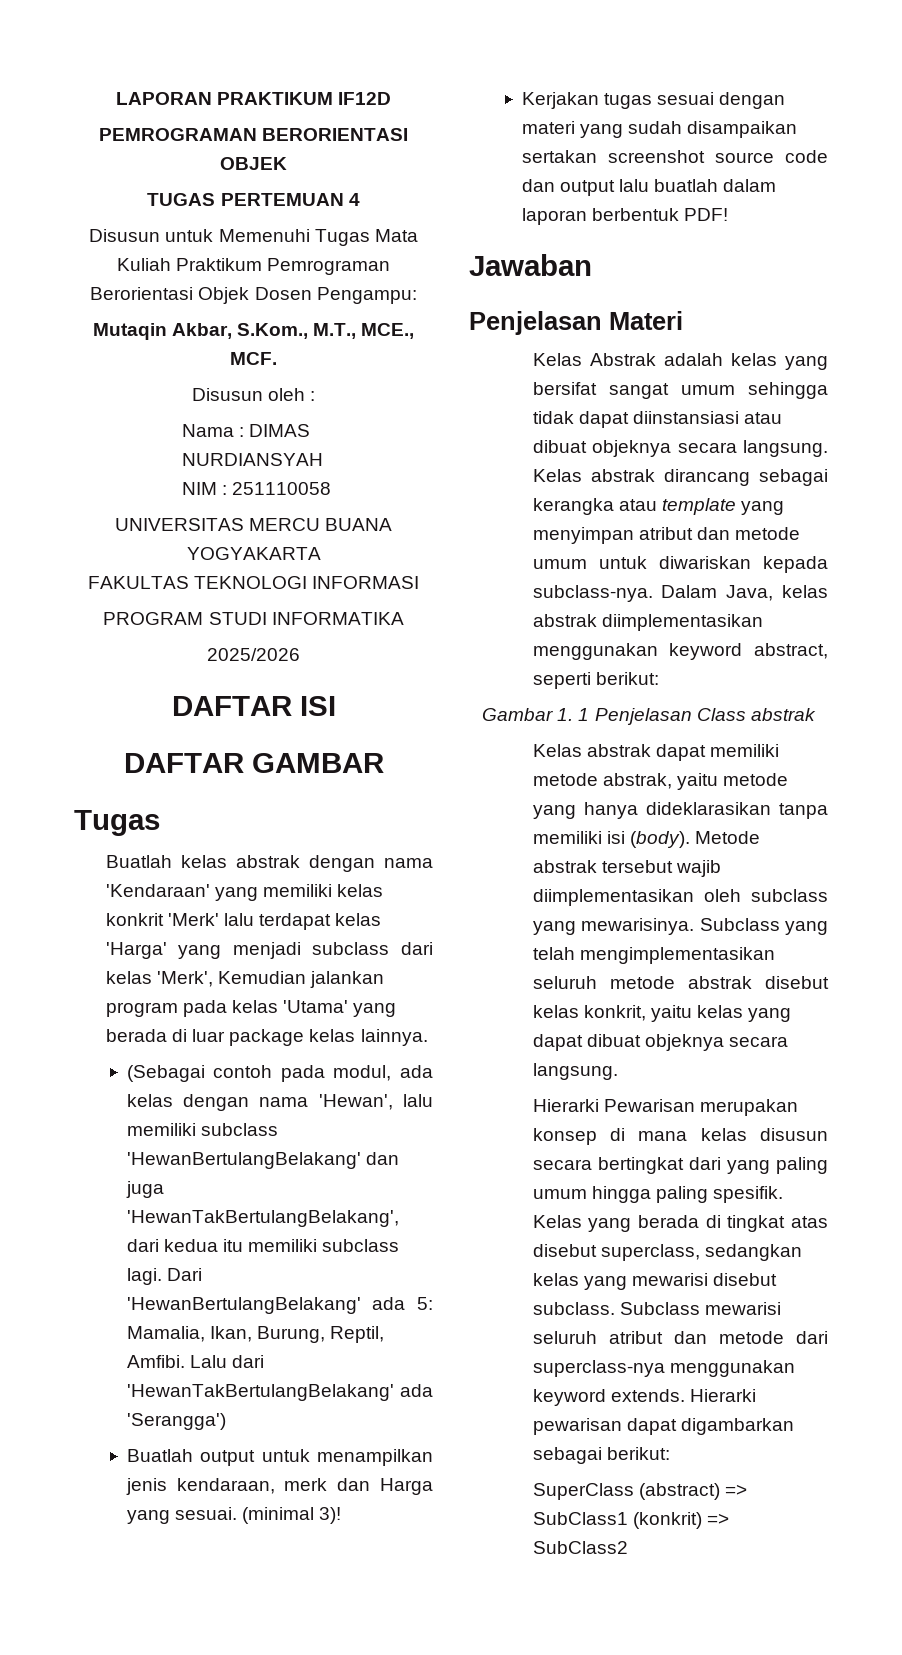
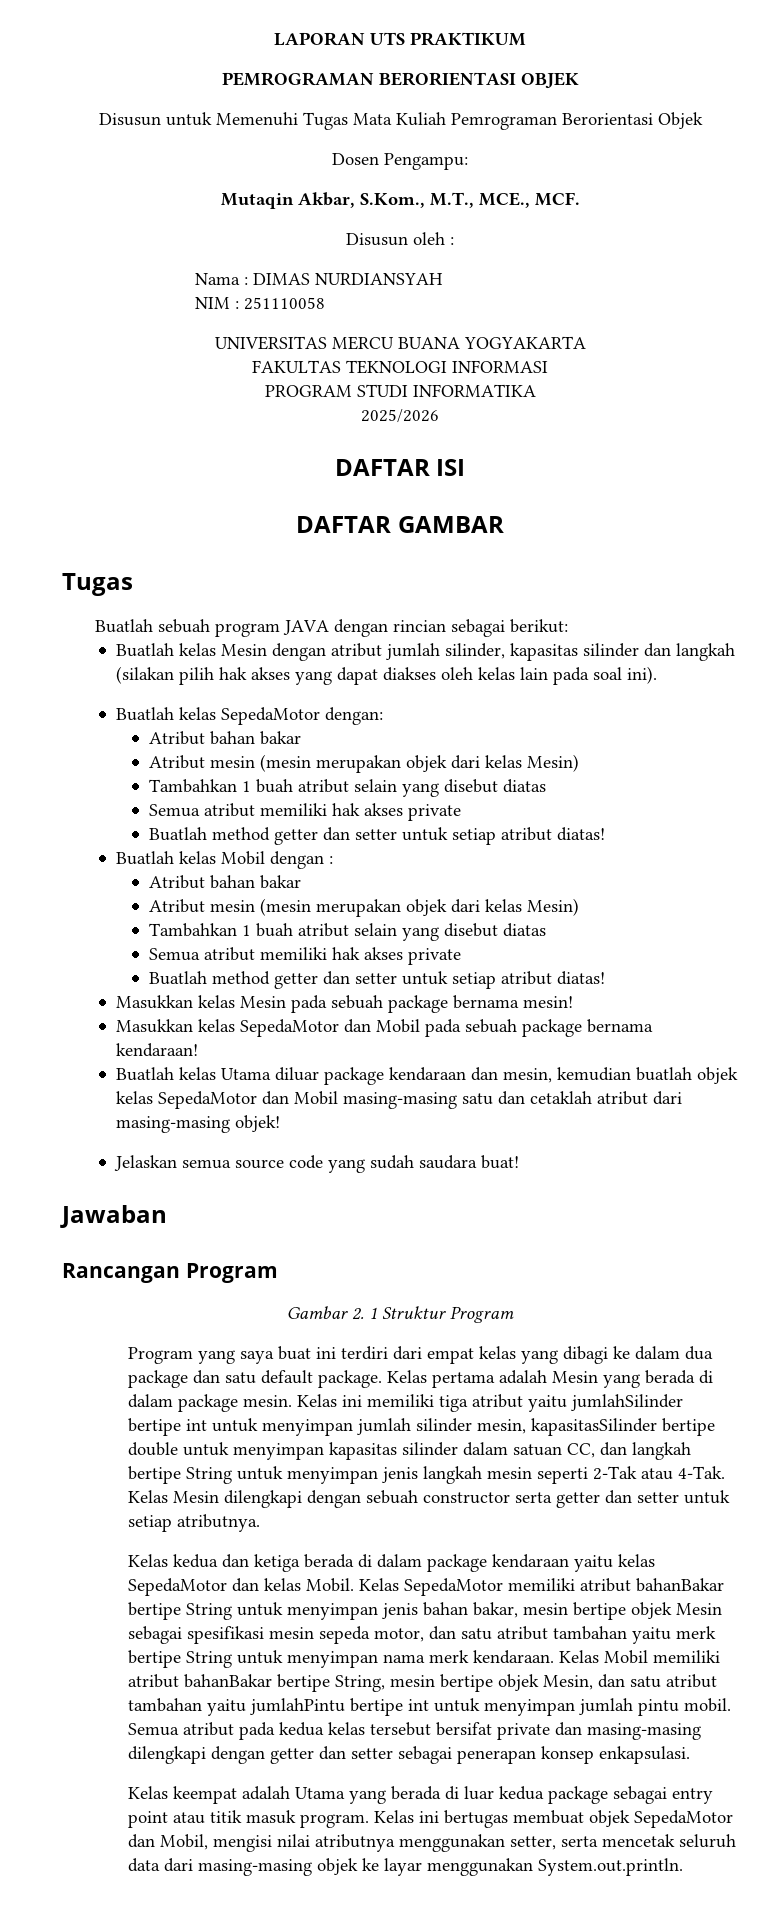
- LAPORAN PRAKTIKUM IF12D
+ LAPORAN UTS PRAKTIKUM
- TUGAS PERTEMUAN 4
- Disusun untuk Memenuhi Tugas Mata Kuliah Praktikum Pemrograman Berorientasi Objek Dosen Pengampu:
+ Disusun untuk Memenuhi Tugas Mata Kuliah Pemrograman Berorientasi Objek
+ Dosen Pengampu:
- Buatlah kelas abstrak dengan nama 'Kendaraan' yang memiliki kelas konkrit 'Merk' lalu terdapat kelas 'Harga' yang menjadi subclass dari kelas 'Merk', Kemudian jalankan program pada kelas 'Utama' yang berada di luar package kelas lainnya.
- (Sebagai contoh pada modul, ada kelas dengan nama 'Hewan', lalu memiliki subclass 'HewanBertulangBelakang' dan juga 'HewanTakBertulangBelakang', dari kedua itu memiliki subclass lagi. Dari 'HewanBertulangBelakang' ada 5: Mamalia, Ikan, Burung, Reptil, Amfibi. Lalu dari 'HewanTakBertulangBelakang' ada 'Serangga')
- Buatlah output untuk menampilkan jenis kendaraan, merk dan Harga yang sesuai. (minimal 3)!
- Kerjakan tugas sesuai dengan materi yang sudah disampaikan sertakan screenshot source code dan output lalu buatlah dalam laporan berbentuk PDF!
+ Buatlah sebuah program JAVA dengan rincian sebagai berikut:
+ Buatlah kelas Mesin dengan atribut jumlah silinder, kapasitas silinder dan langkah (silakan pilih hak akses yang dapat diakses oleh kelas lain pada soal ini).
+ Buatlah kelas SepedaMotor dengan:
+ Atribut bahan bakar
+ Atribut mesin (mesin merupakan objek dari kelas Mesin)
+ Tambahkan 1 buah atribut selain yang disebut diatas
+ Semua atribut memiliki hak akses private
+ Buatlah method getter dan setter untuk setiap atribut diatas!
+ Buatlah kelas Mobil dengan :
+ Atribut bahan bakar
+ Atribut mesin (mesin merupakan objek dari kelas Mesin)
+ Tambahkan 1 buah atribut selain yang disebut diatas
+ Semua atribut memiliki hak akses private
+ Buatlah method getter dan setter untuk setiap atribut diatas!
+ Masukkan kelas Mesin pada sebuah package bernama mesin!
+ Masukkan kelas SepedaMotor dan Mobil pada sebuah package bernama kendaraan!
+ Buatlah kelas Utama diluar package kendaraan dan mesin, kemudian buatlah objek kelas SepedaMotor dan Mobil masing-masing satu dan cetaklah atribut dari masing-masing objek!
+ Jelaskan semua source code yang sudah saudara buat!
  Jawaban
- Penjelasan Materi
- Kelas Abstrak adalah kelas yang bersifat sangat umum sehingga tidak dapat diinstansiasi atau dibuat objeknya secara langsung. Kelas abstrak dirancang sebagai kerangka atau template yang menyimpan atribut dan metode umum untuk diwariskan kepada subclass-nya. Dalam Java, kelas abstrak diimplementasikan menggunakan keyword abstract, seperti berikut:
- Gambar 1. 1 Penjelasan Class abstrak
- Kelas abstrak dapat memiliki metode abstrak, yaitu metode yang hanya dideklarasikan tanpa memiliki isi (body). Metode abstrak tersebut wajib diimplementasikan oleh subclass yang mewarisinya. Subclass yang telah mengimplementasikan seluruh metode abstrak disebut kelas konkrit, yaitu kelas yang dapat dibuat objeknya secara langsung.
- Hierarki Pewarisan merupakan konsep di mana kelas disusun secara bertingkat dari yang paling umum hingga paling spesifik. Kelas yang berada di tingkat atas disebut superclass, sedangkan kelas yang mewarisi disebut subclass. Subclass mewarisi seluruh atribut dan metode dari superclass-nya menggunakan keyword extends. Hierarki pewarisan dapat digambarkan sebagai berikut:
- SuperClass (abstract) => SubClass1 (konkrit) => SubClass2
+ Rancangan Program
+ Gambar 2. 1 Struktur Program
+ Program yang saya buat ini terdiri dari empat kelas yang dibagi ke dalam dua package dan satu default package. Kelas pertama adalah Mesin yang berada di dalam package mesin. Kelas ini memiliki tiga atribut yaitu jumlahSilinder bertipe int untuk menyimpan jumlah silinder mesin, kapasitasSilinder bertipe double untuk menyimpan kapasitas silinder dalam satuan CC, dan langkah bertipe String untuk menyimpan jenis langkah mesin seperti 2-Tak atau 4-Tak. Kelas Mesin dilengkapi dengan sebuah constructor serta getter dan setter untuk setiap atributnya.
+ Kelas kedua dan ketiga berada di dalam package kendaraan yaitu kelas SepedaMotor dan kelas Mobil. Kelas SepedaMotor memiliki atribut bahanBakar bertipe String untuk menyimpan jenis bahan bakar, mesin bertipe objek Mesin sebagai spesifikasi mesin sepeda motor, dan satu atribut tambahan yaitu merk bertipe String untuk menyimpan nama merk kendaraan. Kelas Mobil memiliki atribut bahanBakar bertipe String, mesin bertipe objek Mesin, dan satu atribut tambahan yaitu jumlahPintu bertipe int untuk menyimpan jumlah pintu mobil. Semua atribut pada kedua kelas tersebut bersifat private dan masing-masing dilengkapi dengan getter dan setter sebagai penerapan konsep enkapsulasi.
+ Kelas keempat adalah Utama yang berada di luar kedua package sebagai entry point atau titik masuk program. Kelas ini bertugas membuat objek SepedaMotor dan Mobil, mengisi nilai atributnya menggunakan setter, serta mencetak seluruh data dari masing-masing objek ke layar menggunakan System.out.println.

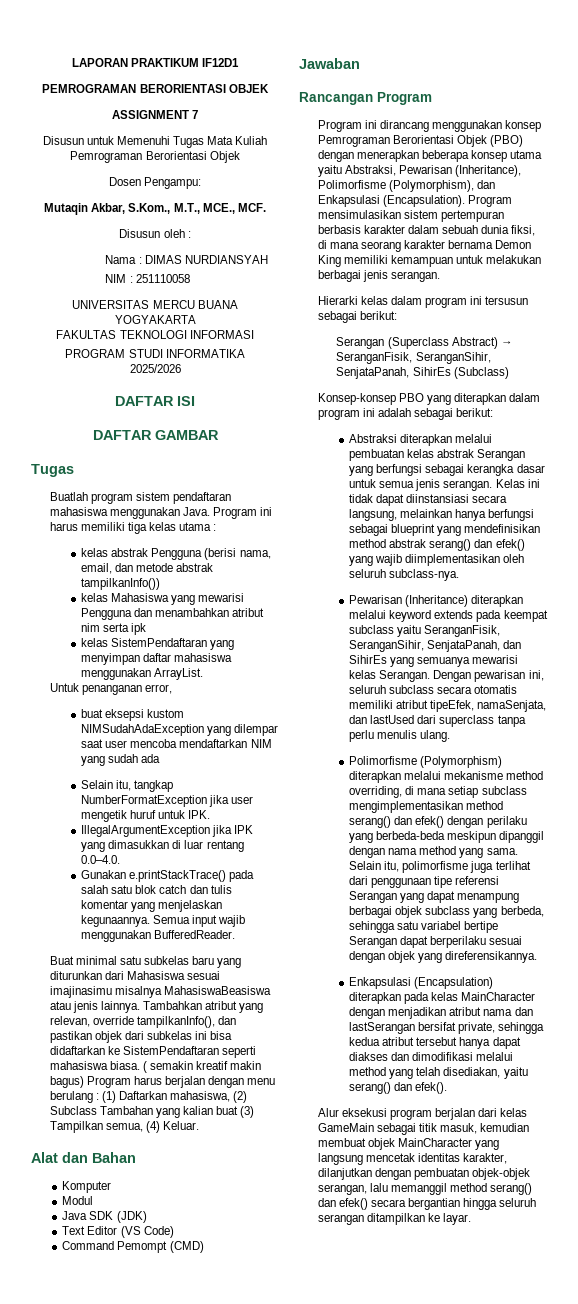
- LAPORAN UTS PRAKTIKUM
+ LAPORAN PRAKTIKUM IF12D1
+ ASSIGNMENT 7
- Buatlah sebuah program JAVA dengan rincian sebagai berikut:
- Buatlah kelas Mesin dengan atribut jumlah silinder, kapasitas silinder dan langkah (silakan pilih hak akses yang dapat diakses oleh kelas lain pada soal ini).
- Buatlah kelas SepedaMotor dengan:
- Atribut bahan bakar
- Atribut mesin (mesin merupakan objek dari kelas Mesin)
- Tambahkan 1 buah atribut selain yang disebut diatas
- Semua atribut memiliki hak akses private
- Buatlah method getter dan setter untuk setiap atribut diatas!
- Buatlah kelas Mobil dengan :
- Atribut bahan bakar
- Atribut mesin (mesin merupakan objek dari kelas Mesin)
- Tambahkan 1 buah atribut selain yang disebut diatas
- Semua atribut memiliki hak akses private
- Buatlah method getter dan setter untuk setiap atribut diatas!
- Masukkan kelas Mesin pada sebuah package bernama mesin!
- Masukkan kelas SepedaMotor dan Mobil pada sebuah package bernama kendaraan!
- Buatlah kelas Utama diluar package kendaraan dan mesin, kemudian buatlah objek kelas SepedaMotor dan Mobil masing-masing satu dan cetaklah atribut dari masing-masing objek!
- Jelaskan semua source code yang sudah saudara buat!
+ Buatlah program sistem pendaftaran mahasiswa menggunakan Java. Program ini harus memiliki tiga kelas utama :
+ kelas abstrak Pengguna (berisi nama, email, dan metode abstrak tampilkanInfo())
+ kelas Mahasiswa yang mewarisi Pengguna dan menambahkan atribut nim serta ipk
+ kelas SistemPendaftaran yang menyimpan daftar mahasiswa menggunakan ArrayList.
+ Untuk penanganan error,
+ buat eksepsi kustom NIMSudahAdaException yang dilempar saat user mencoba mendaftarkan NIM yang sudah ada
+ Selain itu, tangkap NumberFormatException jika user mengetik huruf untuk IPK.
+ IllegalArgumentException jika IPK yang dimasukkan di luar rentang 0.0–4.0.
+ Gunakan e.printStackTrace() pada salah satu blok catch dan tulis komentar yang menjelaskan kegunaannya. Semua input wajib menggunakan BufferedReader.
+ Buat minimal satu subkelas baru yang diturunkan dari Mahasiswa sesuai imajinasimu misalnya MahasiswaBeasiswa atau jenis lainnya. Tambahkan atribut yang relevan, override tampilkanInfo(), dan pastikan objek dari subkelas ini bisa didaftarkan ke SistemPendaftaran seperti mahasiswa biasa. ( semakin kreatif makin bagus) Program harus berjalan dengan menu berulang : (1) Daftarkan mahasiswa, (2) Subclass Tambahan yang kalian buat (3) Tampilkan semua, (4) Keluar.
+ Alat dan Bahan
+ Komputer
+ Modul
+ Java SDK (JDK)
+ Text Editor (VS Code)
+ Command Pemompt (CMD)
  Jawaban
  Rancangan Program
- Gambar 2. 1 Struktur Program
- Program yang saya buat ini terdiri dari empat kelas yang dibagi ke dalam dua package dan satu default package. Kelas pertama adalah Mesin yang berada di dalam package mesin. Kelas ini memiliki tiga atribut yaitu jumlahSilinder bertipe int untuk menyimpan jumlah silinder mesin, kapasitasSilinder bertipe double untuk menyimpan kapasitas silinder dalam satuan CC, dan langkah bertipe String untuk menyimpan jenis langkah mesin seperti 2-Tak atau 4-Tak. Kelas Mesin dilengkapi dengan sebuah constructor serta getter dan setter untuk setiap atributnya.
- Kelas kedua dan ketiga berada di dalam package kendaraan yaitu kelas SepedaMotor dan kelas Mobil. Kelas SepedaMotor memiliki atribut bahanBakar bertipe String untuk menyimpan jenis bahan bakar, mesin bertipe objek Mesin sebagai spesifikasi mesin sepeda motor, dan satu atribut tambahan yaitu merk bertipe String untuk menyimpan nama merk kendaraan. Kelas Mobil memiliki atribut bahanBakar bertipe String, mesin bertipe objek Mesin, dan satu atribut tambahan yaitu jumlahPintu bertipe int untuk menyimpan jumlah pintu mobil. Semua atribut pada kedua kelas tersebut bersifat private dan masing-masing dilengkapi dengan getter dan setter sebagai penerapan konsep enkapsulasi.
- Kelas keempat adalah Utama yang berada di luar kedua package sebagai entry point atau titik masuk program. Kelas ini bertugas membuat objek SepedaMotor dan Mobil, mengisi nilai atributnya menggunakan setter, serta mencetak seluruh data dari masing-masing objek ke layar menggunakan System.out.println.
+ Program ini dirancang menggunakan konsep Pemrograman Berorientasi Objek (PBO) dengan menerapkan beberapa konsep utama yaitu Abstraksi, Pewarisan (Inheritance), Polimorfisme (Polymorphism), dan Enkapsulasi (Encapsulation). Program mensimulasikan sistem pertempuran berbasis karakter dalam sebuah dunia fiksi, di mana seorang karakter bernama Demon King memiliki kemampuan untuk melakukan berbagai jenis serangan.
+ Hierarki kelas dalam program ini tersusun sebagai berikut:
+ Serangan (Superclass Abstract) → SeranganFisik, SeranganSihir, SenjataPanah, SihirEs (Subclass)
+ Konsep-konsep PBO yang diterapkan dalam program ini adalah sebagai berikut:
+ Abstraksi diterapkan melalui pembuatan kelas abstrak Serangan yang berfungsi sebagai kerangka dasar untuk semua jenis serangan. Kelas ini tidak dapat diinstansiasi secara langsung, melainkan hanya berfungsi sebagai blueprint yang mendefinisikan method abstrak serang() dan efek() yang wajib diimplementasikan oleh seluruh subclass-nya.
+ Pewarisan (Inheritance) diterapkan melalui keyword extends pada keempat subclass yaitu SeranganFisik, SeranganSihir, SenjataPanah, dan SihirEs yang semuanya mewarisi kelas Serangan. Dengan pewarisan ini, seluruh subclass secara otomatis memiliki atribut tipeEfek, namaSenjata, dan lastUsed dari superclass tanpa perlu menulis ulang.
+ Polimorfisme (Polymorphism) diterapkan melalui mekanisme method overriding, di mana setiap subclass mengimplementasikan method serang() dan efek() dengan perilaku yang berbeda-beda meskipun dipanggil dengan nama method yang sama. Selain itu, polimorfisme juga terlihat dari penggunaan tipe referensi Serangan yang dapat menampung berbagai objek subclass yang berbeda, sehingga satu variabel bertipe Serangan dapat berperilaku sesuai dengan objek yang direferensikannya.
+ Enkapsulasi (Encapsulation) diterapkan pada kelas MainCharacter dengan menjadikan atribut nama dan lastSerangan bersifat private, sehingga kedua atribut tersebut hanya dapat diakses dan dimodifikasi melalui method yang telah disediakan, yaitu serang() dan efek().
+ Alur eksekusi program berjalan dari kelas GameMain sebagai titik masuk, kemudian membuat objek MainCharacter yang langsung mencetak identitas karakter, dilanjutkan dengan pembuatan objek-objek serangan, lalu memanggil method serang() dan efek() secara bergantian hingga seluruh serangan ditampilkan ke layar.

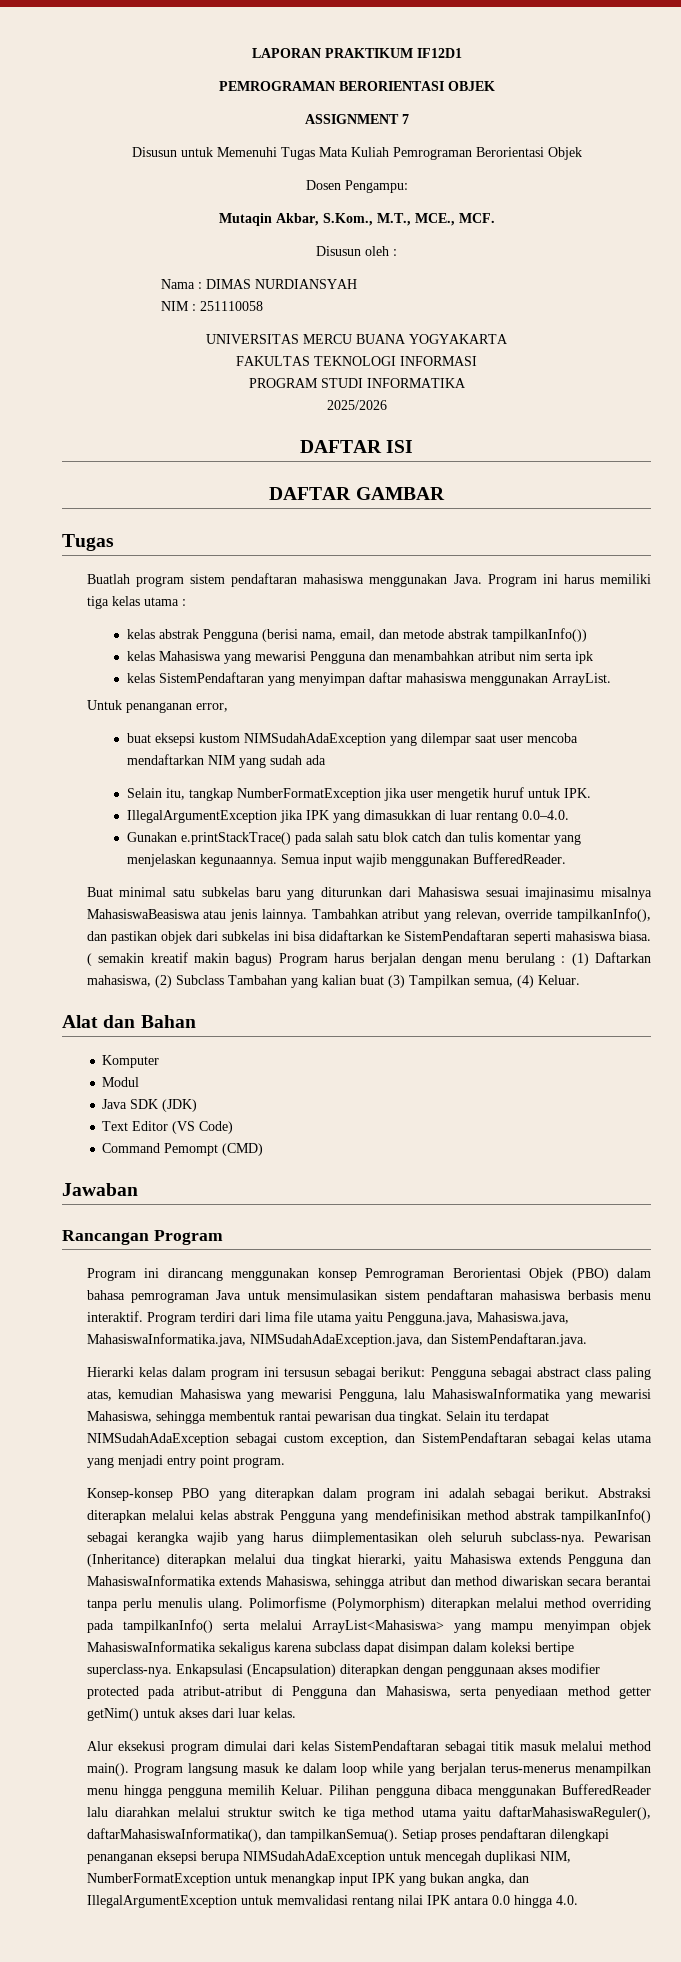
- Program ini dirancang menggunakan konsep Pemrograman Berorientasi Objek (PBO) dengan menerapkan beberapa konsep utama yaitu Abstraksi, Pewarisan (Inheritance), Polimorfisme (Polymorphism), dan Enkapsulasi (Encapsulation). Program mensimulasikan sistem pertempuran berbasis karakter dalam sebuah dunia fiksi, di mana seorang karakter bernama Demon King memiliki kemampuan untuk melakukan berbagai jenis serangan.
+ Program ini dirancang menggunakan konsep Pemrograman Berorientasi Objek (PBO) dalam bahasa pemrograman Java untuk mensimulasikan sistem pendaftaran mahasiswa berbasis menu interaktif. Program terdiri dari lima file utama yaitu Pengguna.java, Mahasiswa.java, MahasiswaInformatika.java, NIMSudahAdaException.java, dan SistemPendaftaran.java.
- Hierarki kelas dalam program ini tersusun sebagai berikut:
- Serangan (Superclass Abstract) → SeranganFisik, SeranganSihir, SenjataPanah, SihirEs (Subclass)
+ Hierarki kelas dalam program ini tersusun sebagai berikut: Pengguna sebagai abstract class paling atas, kemudian Mahasiswa yang mewarisi Pengguna, lalu MahasiswaInformatika yang mewarisi Mahasiswa, sehingga membentuk rantai pewarisan dua tingkat. Selain itu terdapat NIMSudahAdaException sebagai custom exception, dan SistemPendaftaran sebagai kelas utama yang menjadi entry point program.
- Konsep-konsep PBO yang diterapkan dalam program ini adalah sebagai berikut:
- Abstraksi diterapkan melalui pembuatan kelas abstrak Serangan yang berfungsi sebagai kerangka dasar untuk semua jenis serangan. Kelas ini tidak dapat diinstansiasi secara langsung, melainkan hanya berfungsi sebagai blueprint yang mendefinisikan method abstrak serang() dan efek() yang wajib diimplementasikan oleh seluruh subclass-nya.
- Pewarisan (Inheritance) diterapkan melalui keyword extends pada keempat subclass yaitu SeranganFisik, SeranganSihir, SenjataPanah, dan SihirEs yang semuanya mewarisi kelas Serangan. Dengan pewarisan ini, seluruh subclass secara otomatis memiliki atribut tipeEfek, namaSenjata, dan lastUsed dari superclass tanpa perlu menulis ulang.
- Polimorfisme (Polymorphism) diterapkan melalui mekanisme method overriding, di mana setiap subclass mengimplementasikan method serang() dan efek() dengan perilaku yang berbeda-beda meskipun dipanggil dengan nama method yang sama. Selain itu, polimorfisme juga terlihat dari penggunaan tipe referensi Serangan yang dapat menampung berbagai objek subclass yang berbeda, sehingga satu variabel bertipe Serangan dapat berperilaku sesuai dengan objek yang direferensikannya.
- Enkapsulasi (Encapsulation) diterapkan pada kelas MainCharacter dengan menjadikan atribut nama dan lastSerangan bersifat private, sehingga kedua atribut tersebut hanya dapat diakses dan dimodifikasi melalui method yang telah disediakan, yaitu serang() dan efek().
+ Konsep-konsep PBO yang diterapkan dalam program ini adalah sebagai berikut. Abstraksi diterapkan melalui kelas abstrak Pengguna yang mendefinisikan method abstrak tampilkanInfo() sebagai kerangka wajib yang harus diimplementasikan oleh seluruh subclass-nya. Pewarisan (Inheritance) diterapkan melalui dua tingkat hierarki, yaitu Mahasiswa extends Pengguna dan MahasiswaInformatika extends Mahasiswa, sehingga atribut dan method diwariskan secara berantai tanpa perlu menulis ulang. Polimorfisme (Polymorphism) diterapkan melalui method overriding pada tampilkanInfo() serta melalui ArrayList<Mahasiswa> yang mampu menyimpan objek MahasiswaInformatika sekaligus karena subclass dapat disimpan dalam koleksi bertipe superclass-nya. Enkapsulasi (Encapsulation) diterapkan dengan penggunaan akses modifier protected pada atribut-atribut di Pengguna dan Mahasiswa, serta penyediaan method getter getNim() untuk akses dari luar kelas.
- Alur eksekusi program berjalan dari kelas GameMain sebagai titik masuk, kemudian membuat objek MainCharacter yang langsung mencetak identitas karakter, dilanjutkan dengan pembuatan objek-objek serangan, lalu memanggil method serang() dan efek() secara bergantian hingga seluruh serangan ditampilkan ke layar.
+ Alur eksekusi program dimulai dari kelas SistemPendaftaran sebagai titik masuk melalui method main(). Program langsung masuk ke dalam loop while yang berjalan terus-menerus menampilkan menu hingga pengguna memilih Keluar. Pilihan pengguna dibaca menggunakan BufferedReader lalu diarahkan melalui struktur switch ke tiga method utama yaitu daftarMahasiswaReguler(), daftarMahasiswaInformatika(), dan tampilkanSemua(). Setiap proses pendaftaran dilengkapi penanganan eksepsi berupa NIMSudahAdaException untuk mencegah duplikasi NIM, NumberFormatException untuk menangkap input IPK yang bukan angka, dan IllegalArgumentException untuk memvalidasi rentang nilai IPK antara 0.0 hingga 4.0.

